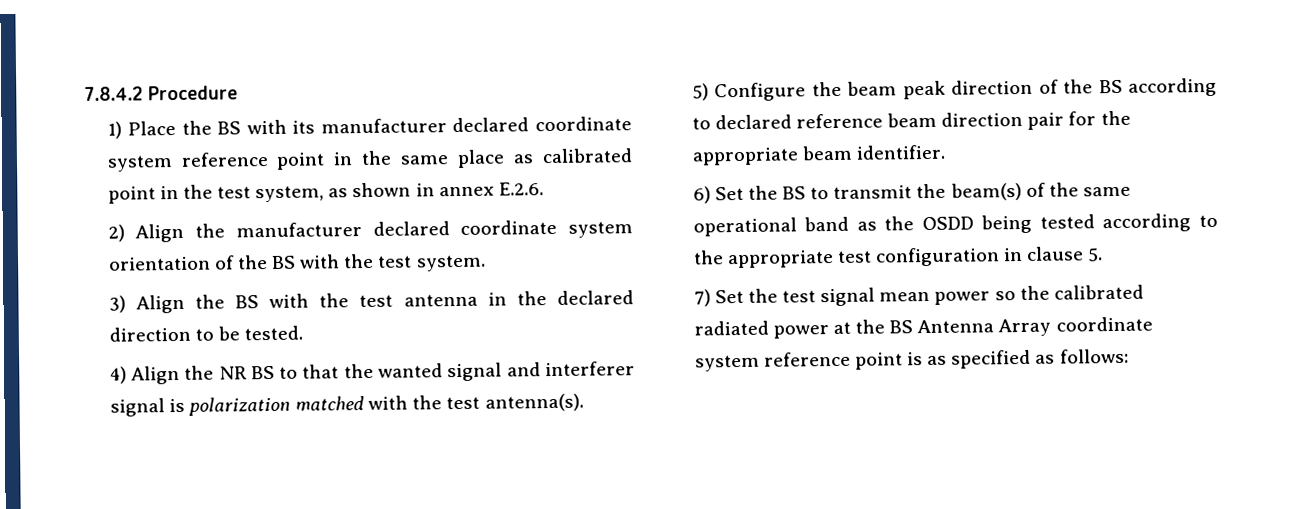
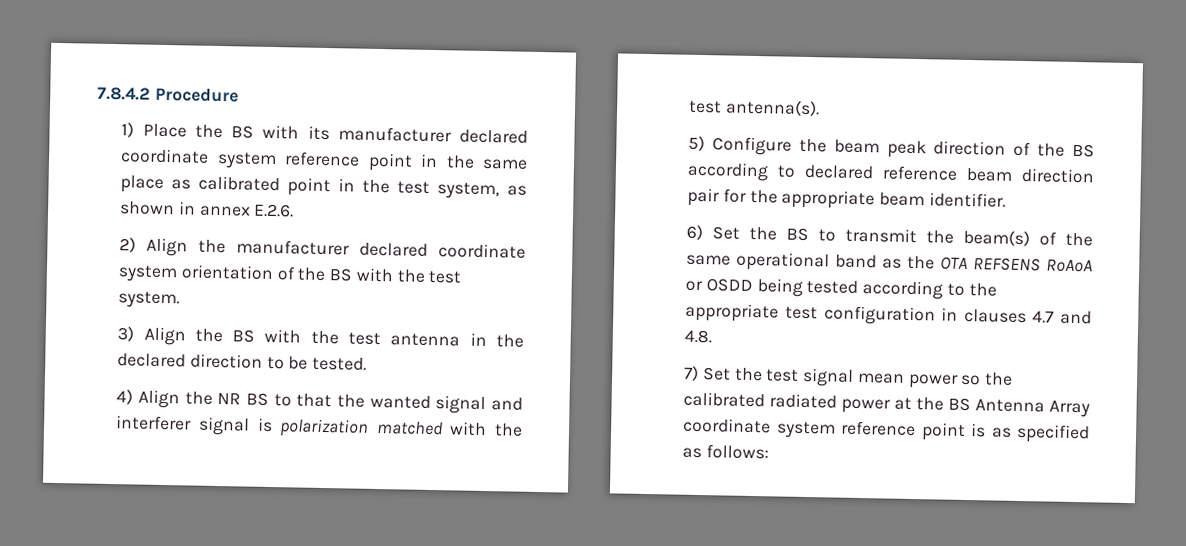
- 6) Set the BS to transmit the beam(s) of the same operational band as the OSDD being tested according to the appropriate test configuration in clause 5.
+ 6) Set the BS to transmit the beam(s) of the same operational band as the OTA REFSENS RoAoA or OSDD being tested according to the appropriate test configuration in clauses 4.7 and 4.8.

